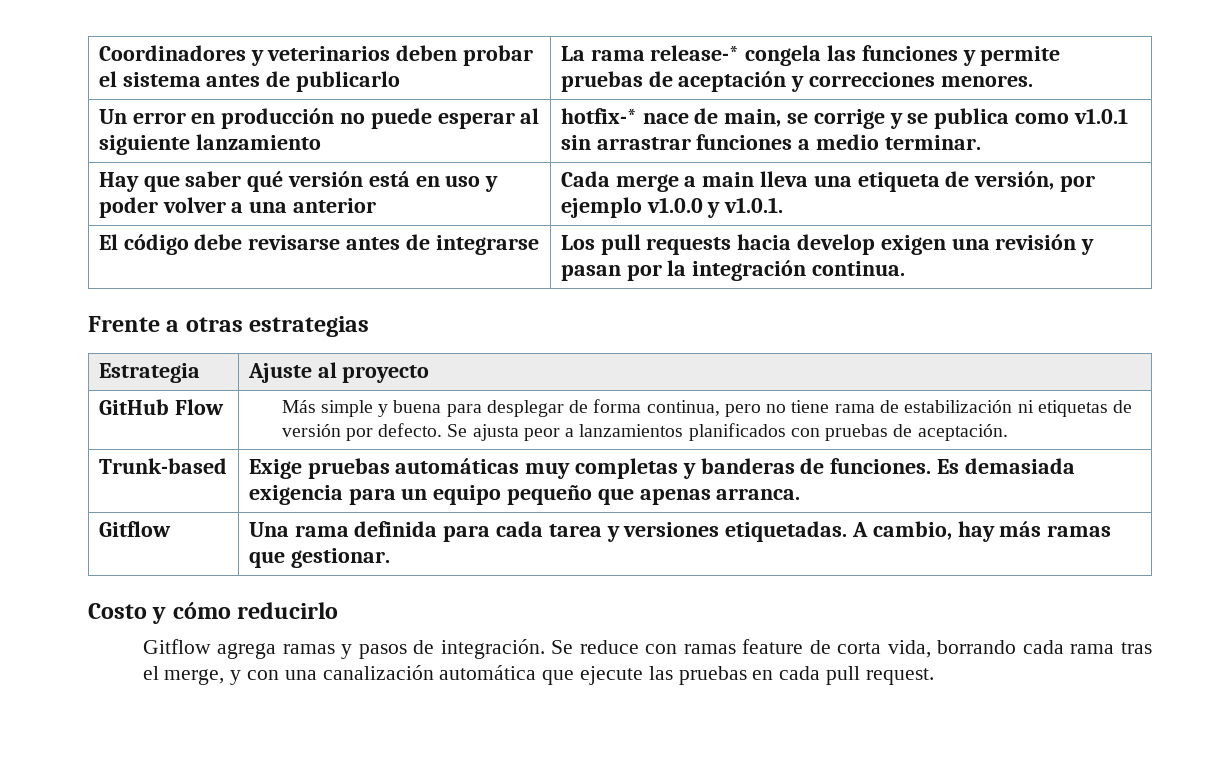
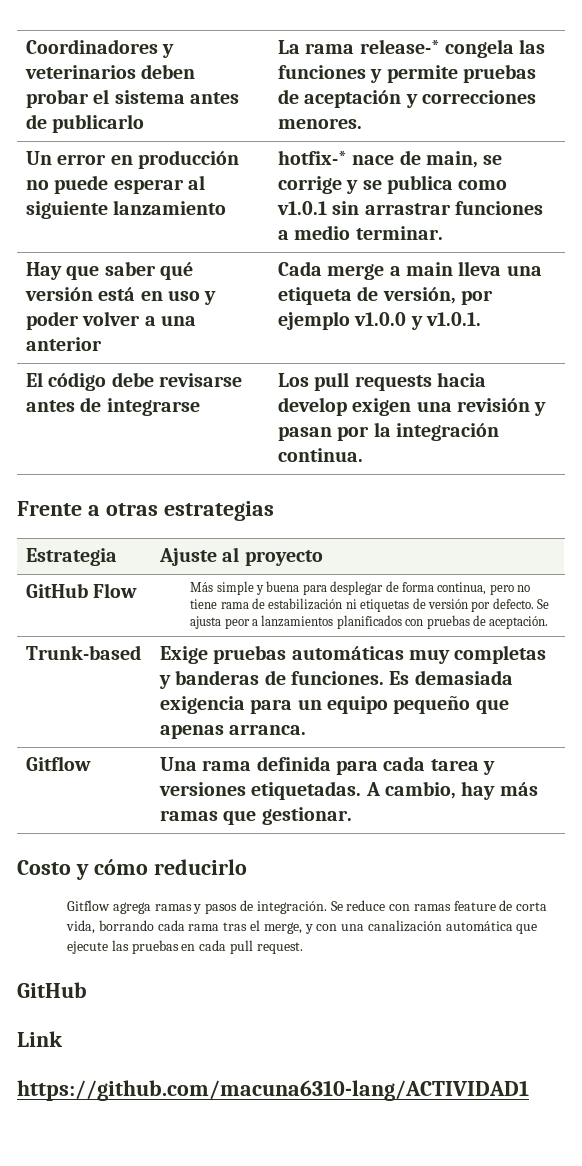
  Se reduce con ramas feature de corta vida, borrando cada rama tras el merge, y con una canalización automática que ejecute las pruebas en cada pull request.
+ GitHub
+ Link
+ https://github.com/macuna6310-lang/ACTIVIDAD1

